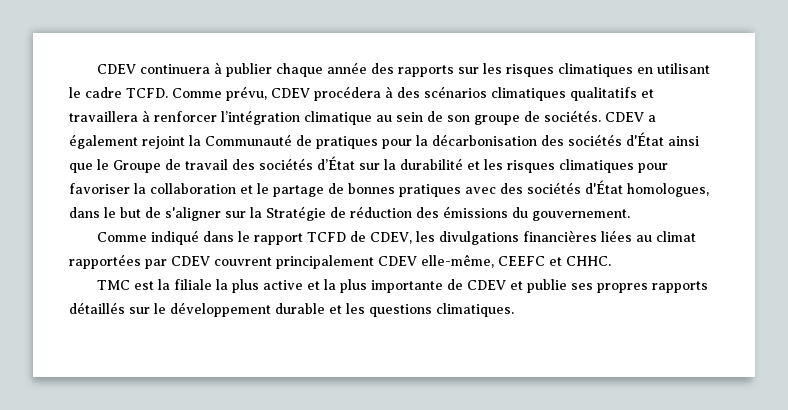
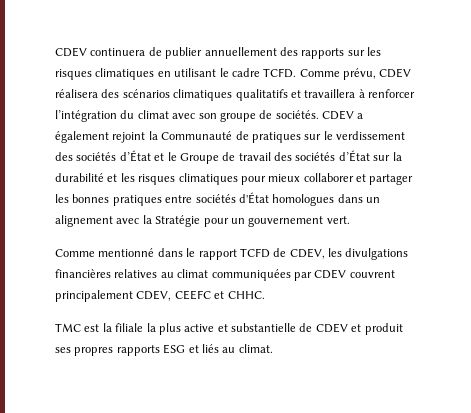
- CDEV continuera à publier chaque année des rapports sur les risques climatiques en utilisant le cadre TCFD.
+ CDEV continuera de publier annuellement des rapports sur les risques climatiques en utilisant le cadre TCFD.
- Comme prévu, CDEV procédera à des scénarios climatiques qualitatifs et travaillera à renforcer l’intégration climatique au sein de son groupe de sociétés.
+ Comme prévu, CDEV réalisera des scénarios climatiques qualitatifs et travaillera à renforcer l’intégration du climat avec son groupe de sociétés.
- CDEV a également rejoint la Communauté de pratiques pour la décarbonisation des sociétés d'État ainsi que le Groupe de travail des sociétés d’État sur la durabilité et les risques climatiques pour favoriser la collaboration et le partage de bonnes pratiques avec des sociétés d'État homologues, dans le but de s'aligner sur la Stratégie de réduction des émissions du gouvernement.
- Comme indiqué dans le rapport TCFD de CDEV, les divulgations financières liées au climat rapportées par CDEV couvrent principalement CDEV elle-même, CEEFC et CHHC.
+ CDEV a également rejoint la Communauté de pratiques sur le verdissement des sociétés d’État et le Groupe de travail des sociétés d’État sur la durabilité et les risques climatiques pour mieux collaborer et partager les bonnes pratiques entre sociétés d'État homologues dans un alignement avec la Stratégie pour un gouvernement vert.
+ Comme mentionné dans le rapport TCFD de CDEV, les divulgations financières relatives au climat communiquées par CDEV couvrent principalement CDEV, CEEFC et CHHC.
- TMC est la filiale la plus active et la plus importante de CDEV et publie ses propres rapports détaillés sur le développement durable et les questions climatiques.
+ TMC est la filiale la plus active et substantielle de CDEV et produit ses propres rapports ESG et liés au climat.

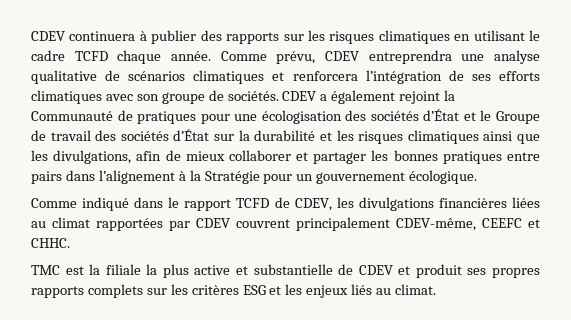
- CDEV continuera de publier annuellement des rapports sur les risques climatiques en utilisant le cadre TCFD. Comme prévu, CDEV réalisera des scénarios climatiques qualitatifs et travaillera à renforcer l’intégration du climat avec son groupe de sociétés.
+ CDEV continuera à publier des rapports sur les risques climatiques en utilisant le cadre TCFD chaque année. Comme prévu, CDEV entreprendra une analyse qualitative de scénarios climatiques et renforcera l’intégration de ses efforts climatiques avec son groupe de sociétés.
- CDEV a également rejoint la Communauté de pratiques sur le verdissement des sociétés d’État et le Groupe de travail des sociétés d’État sur la durabilité et les risques climatiques pour mieux collaborer et partager les bonnes pratiques entre sociétés d'État homologues dans un alignement avec la Stratégie pour un gouvernement vert.
- Comme mentionné dans le rapport TCFD de CDEV, les divulgations financières relatives au climat communiquées par CDEV couvrent principalement CDEV, CEEFC et CHHC.
+ CDEV a également rejoint la Communauté de pratiques pour une écologisation des sociétés d’État et le Groupe de travail des sociétés d’État sur la durabilité et les risques climatiques ainsi que les divulgations, afin de mieux collaborer et partager les bonnes pratiques entre pairs dans l’alignement à la Stratégie pour un gouvernement écologique.
+ Comme indiqué dans le rapport TCFD de CDEV, les divulgations financières liées au climat rapportées par CDEV couvrent principalement CDEV-même, CEEFC et CHHC.
- TMC est la filiale la plus active et substantielle de CDEV et produit ses propres rapports ESG et liés au climat.
+ TMC est la filiale la plus active et substantielle de CDEV et produit ses propres rapports complets sur les critères ESG et les enjeux liés au climat.

